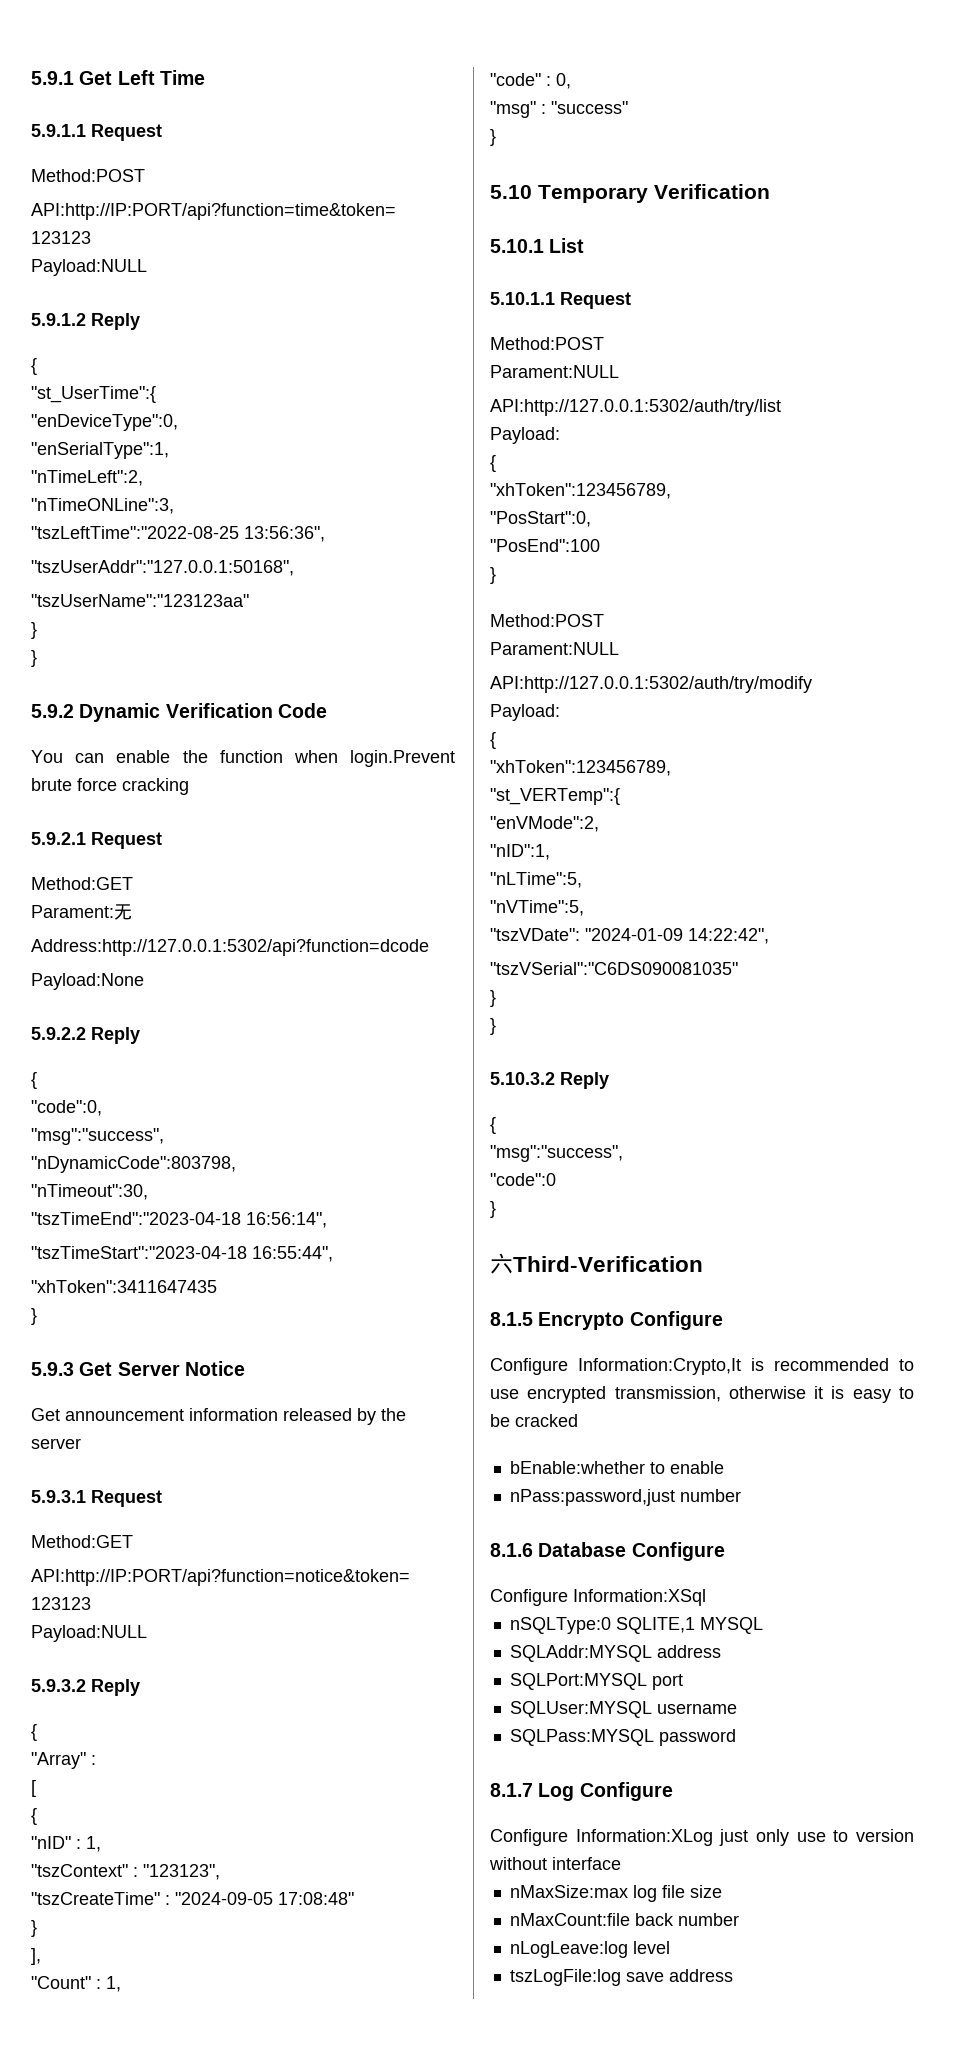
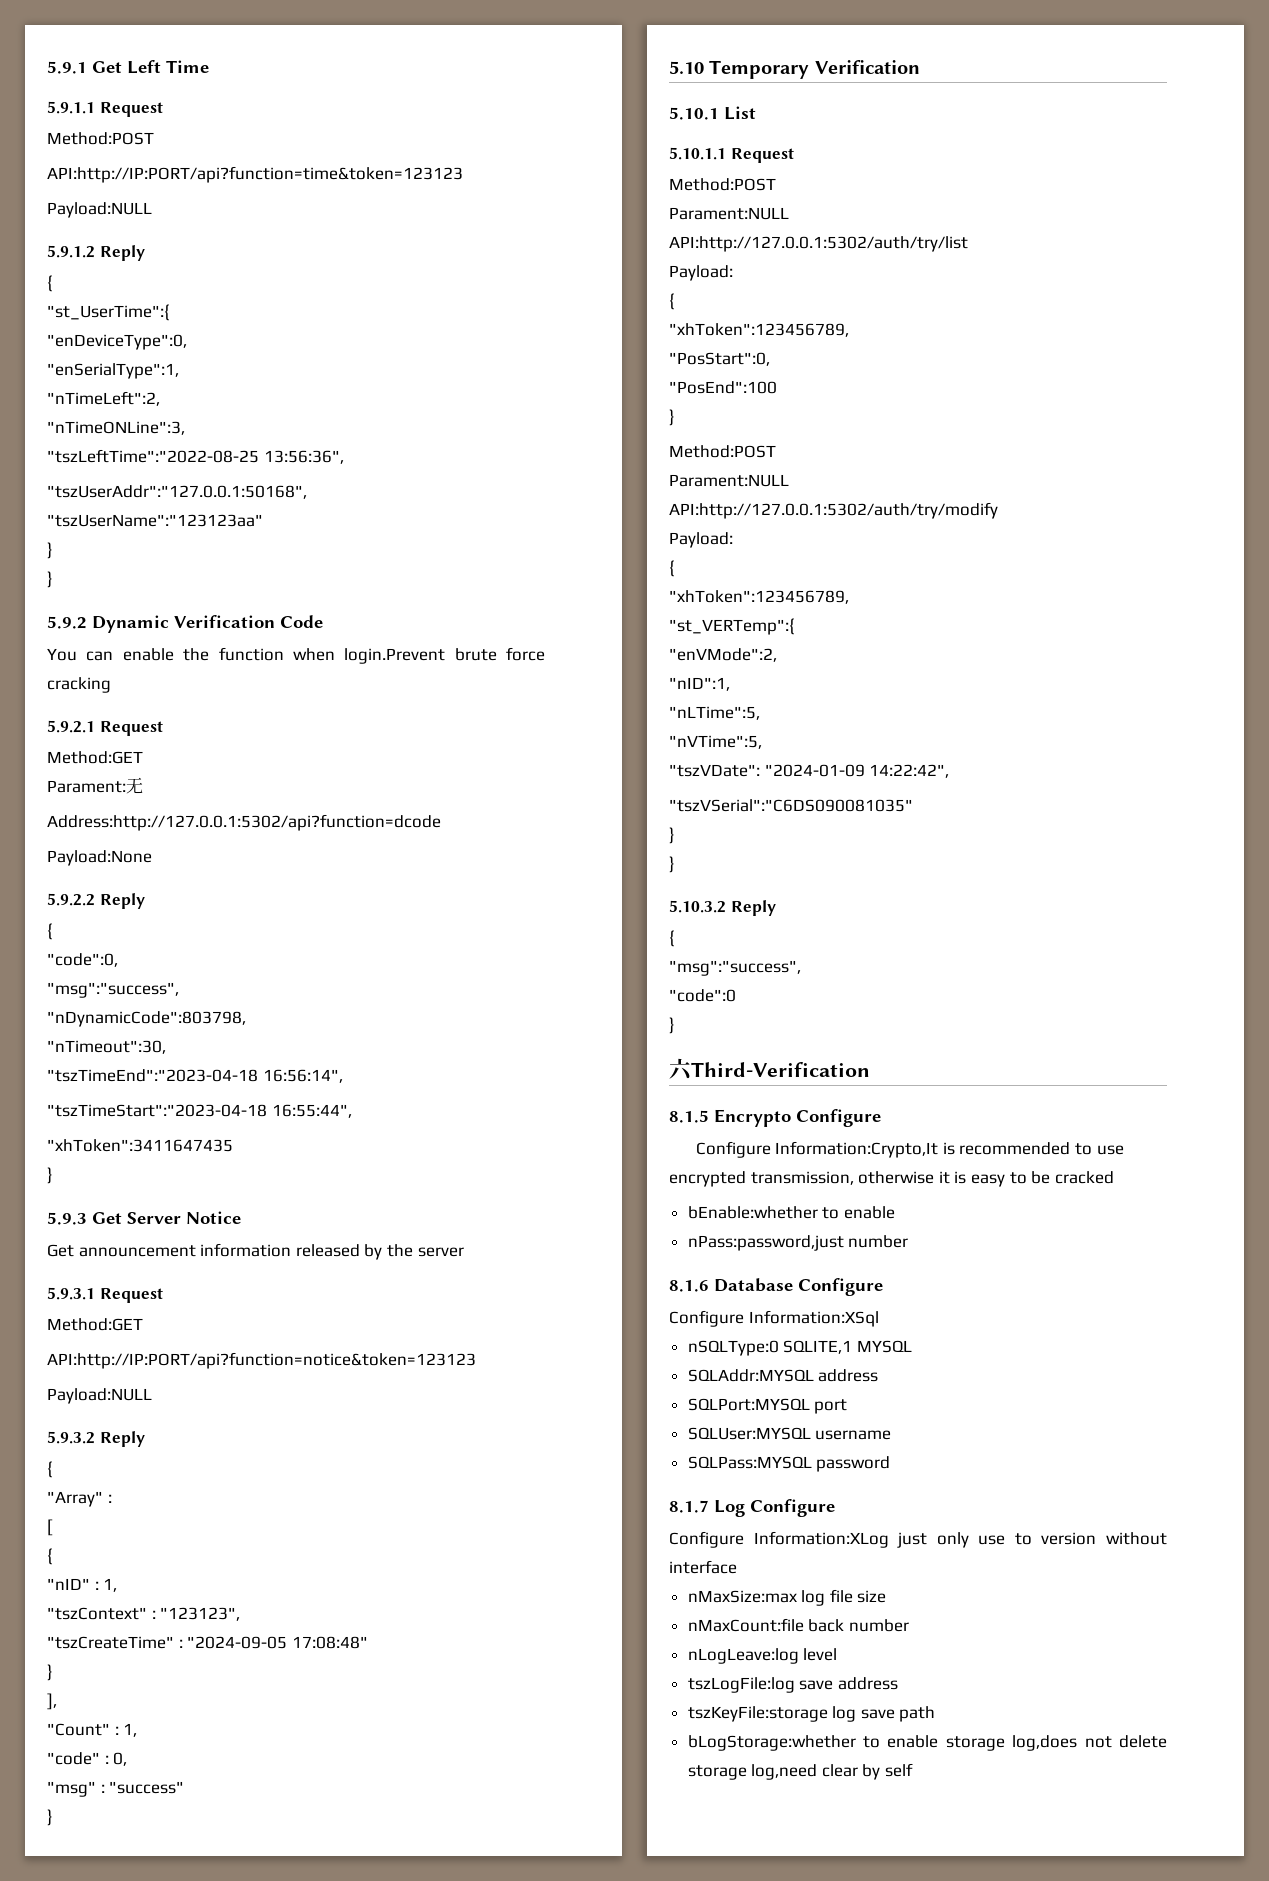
+ tszKeyFile:storage log save path
+ bLogStorage:whether to enable storage log,does not delete storage log,need clear by self

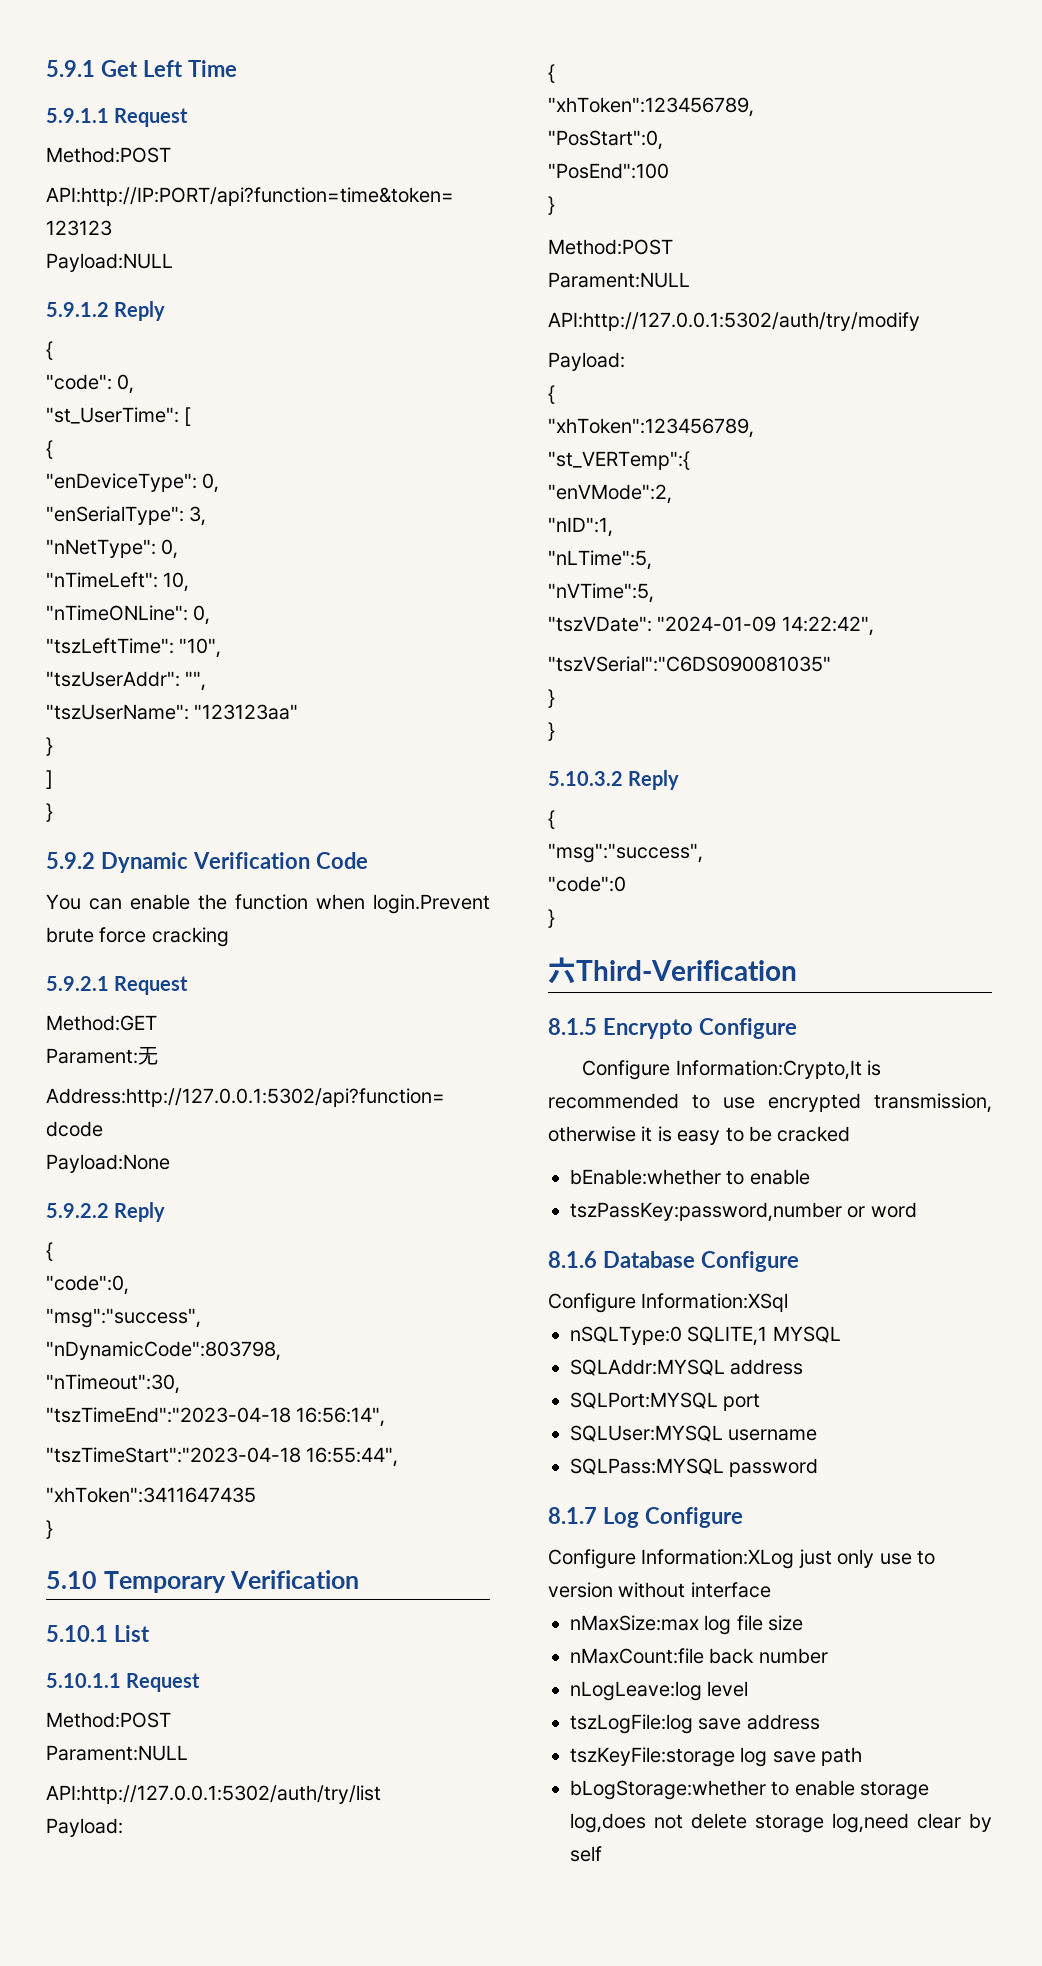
- "st_UserTime":{
- "enDeviceType":0,
- "enSerialType":1,
- "nTimeLeft":2,
- "nTimeONLine":3,
- "tszLeftTime":"2022-08-25 13:56:36",
- "tszUserAddr":"127.0.0.1:50168",
- "tszUserName":"123123aa"
+ "code": 0,
+ "st_UserTime": [
+ {
+ "enDeviceType": 0,
+ "enSerialType": 3,
+ "nNetType": 0,
+ "nTimeLeft": 10,
+ "nTimeONLine": 0,
+ "tszLeftTime": "10",
+ "tszUserAddr": "",
+ "tszUserName": "123123aa"
  }
+ ]
- 5.9.3 Get Server Notice
- Get announcement information released by the server
- 5.9.3.1 Request
- Method:GET
- API:http://IP:PORT/api?function=notice&token=123123
- Payload:NULL
- 5.9.3.2 Reply
- {
- "Array" :
- [
- {
- "nID" : 1,
- "tszContext" : "123123",
- "tszCreateTime" : "2024-09-05 17:08:48"
- }
- ],
- "Count" : 1,
- "code" : 0,
- "msg" : "success"
- }
- nPass:password,just number
+ tszPassKey:password,number or word

